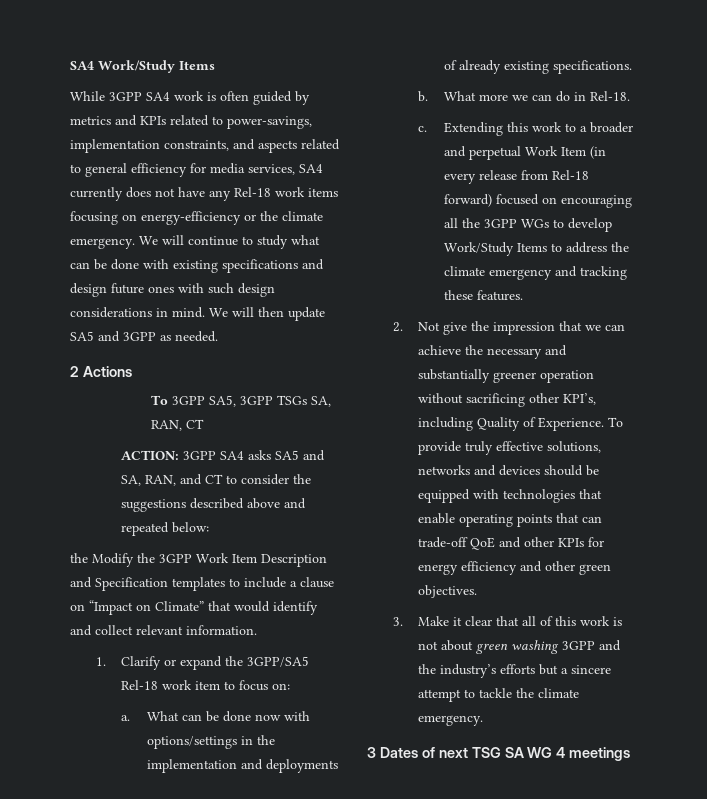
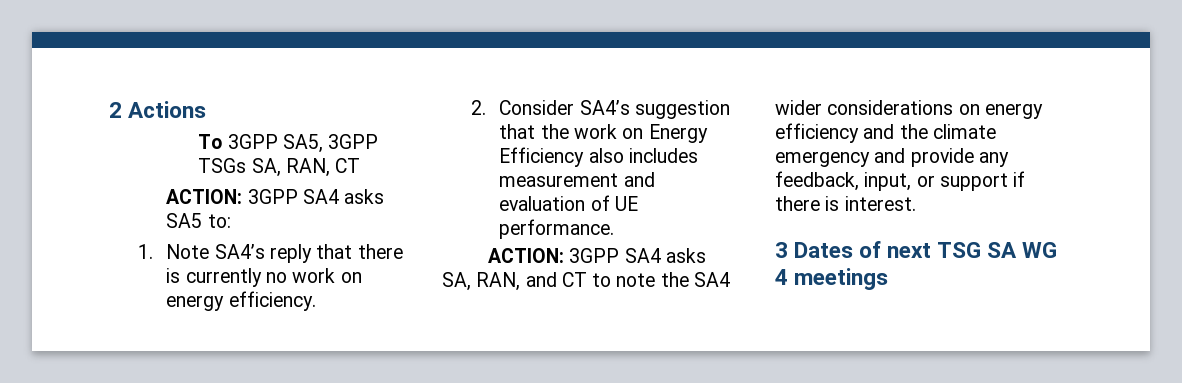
- SA4 Work/Study Items
- While 3GPP SA4 work is often guided by metrics and KPIs related to power-savings, implementation constraints, and aspects related to general efficiency for media services, SA4 currently does not have any Rel-18 work items focusing on energy-efficiency or the climate emergency. We will continue to study what can be done with existing specifications and design future ones with such design considerations in mind. We will then update SA5 and 3GPP as needed.
- ACTION: 3GPP SA4 asks SA5 and SA, RAN, and CT to consider the suggestions described above and repeated below:
- the Modify the 3GPP Work Item Description and Specification templates to include a clause on “Impact on Climate” that would identify and collect relevant information.
- 1. Clarify or expand the 3GPP/SA5 Rel-18 work item to focus on:
- a. What can be done now with options/settings in the implementation and deployments of already existing specifications.
- b. What more we can do in Rel-18.
- c. Extending this work to a broader and perpetual Work Item (in every release from Rel-18 forward) focused on encouraging all the 3GPP WGs to develop Work/Study Items to address the climate emergency and tracking these features.
- 2. Not give the impression that we can achieve the necessary and substantially greener operation without sacrificing other KPI’s, including Quality of Experience. To provide truly effective solutions, networks and devices should be equipped with technologies that enable operating points that can trade-off QoE and other KPIs for energy efficiency and other green objectives.
- 3. Make it clear that all of this work is not about green washing 3GPP and the industry’s efforts but a sincere attempt to tackle the climate emergency.
+ ACTION: 3GPP SA4 asks SA5 to:
+ 1. Note SA4’s reply that there is currently no work on energy efficiency.
+ 2. Consider SA4’s suggestion that the work on Energy Efficiency also includes measurement and evaluation of UE performance.
+ ACTION: 3GPP SA4 asks SA, RAN, and CT to note the SA4 wider considerations on energy efficiency and the climate emergency and provide any feedback, input, or support if there is interest.

